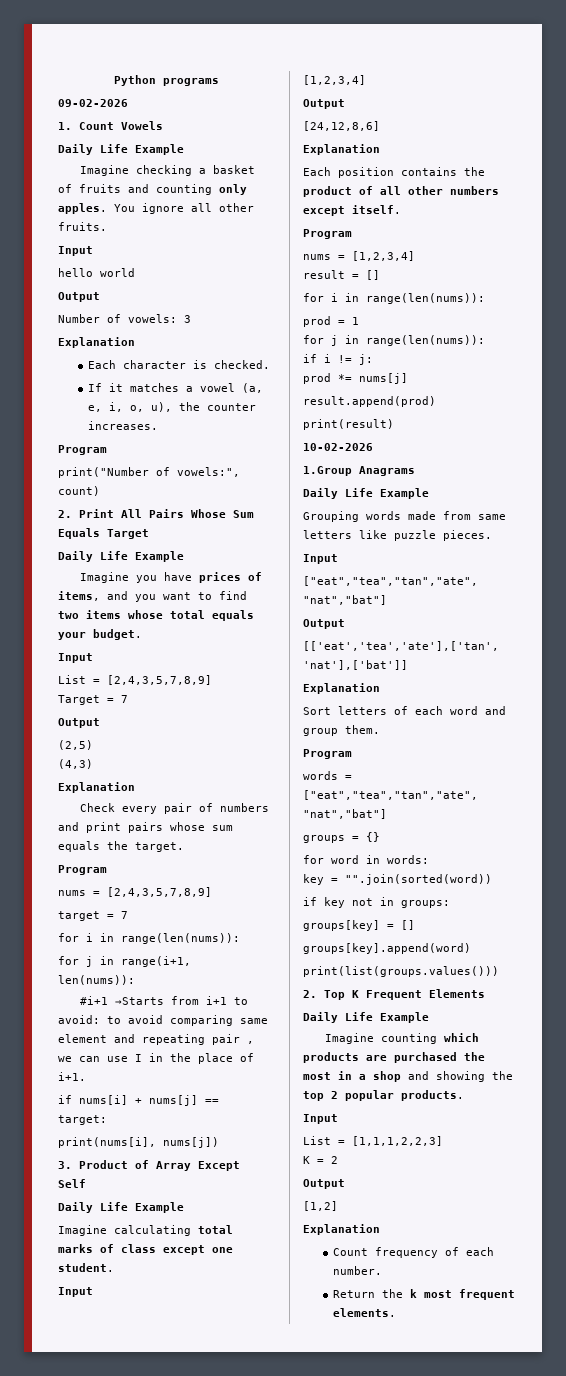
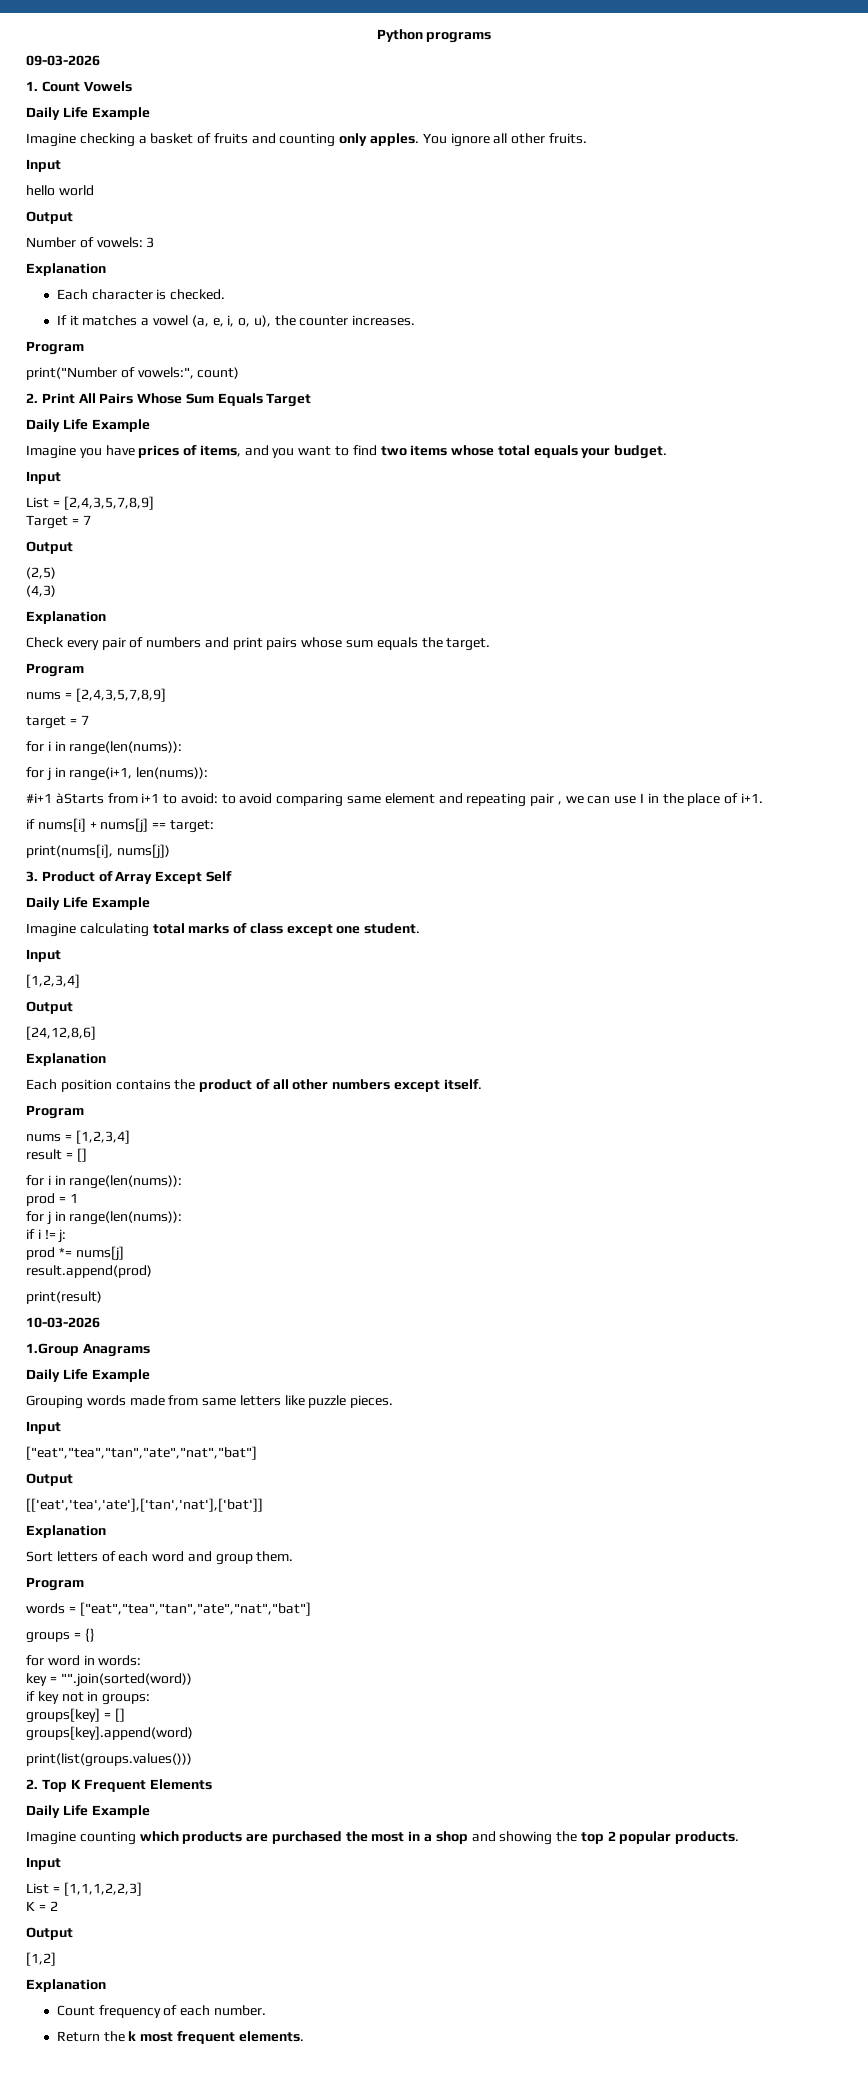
- 09-02-2026
+ 09-03-2026
- #i+1 →Starts from i+1 to avoid: to avoid comparing same element and repeating pair , we can use I in the place of i+1.
+ #i+1 àStarts from i+1 to avoid: to avoid comparing same element and repeating pair , we can use I in the place of i+1.
- 10-02-2026
+ 10-03-2026

